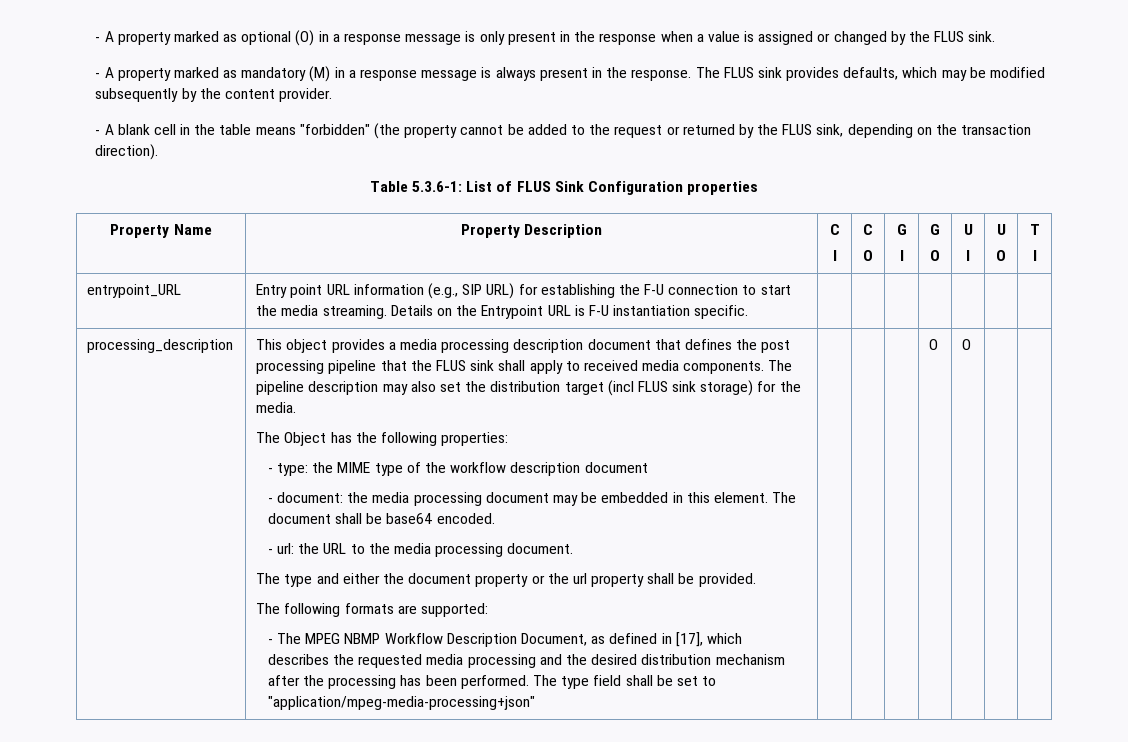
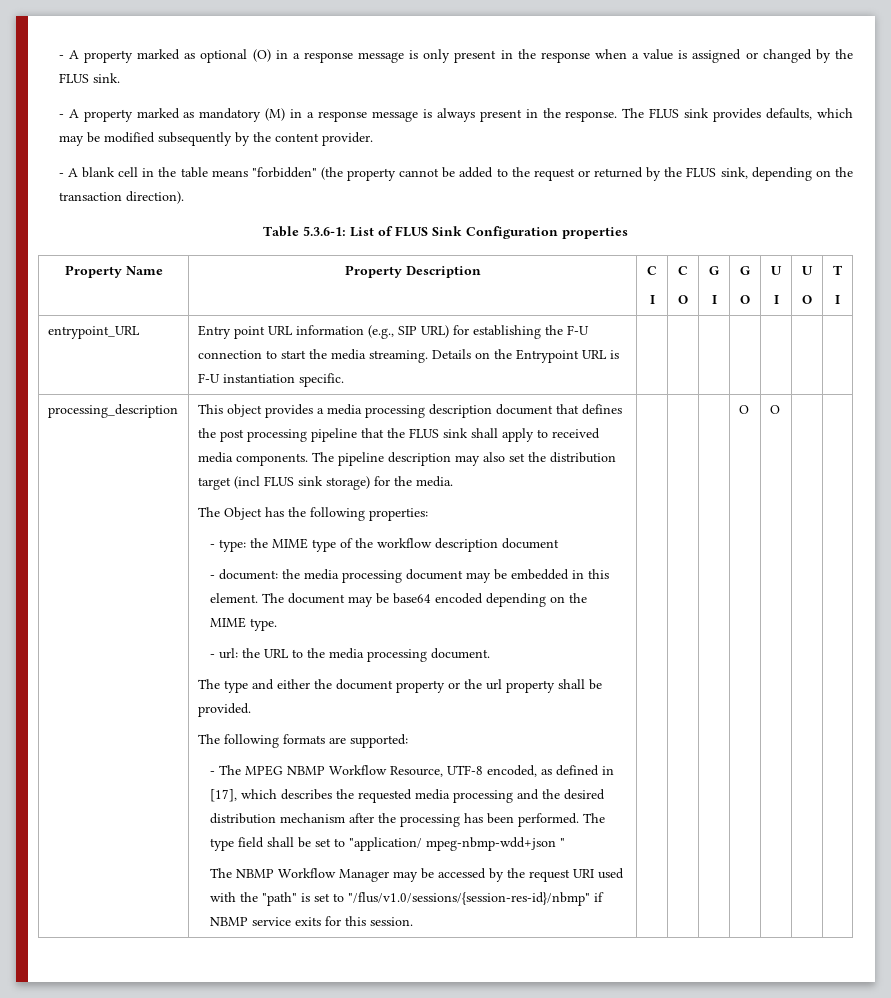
- The document shall be base64 encoded.
+ The document may be base64 encoded depending on the MIME type.
- - The MPEG NBMP Workflow Description Document, as defined in [17], which describes the requested media processing and the desired distribution mechanism after the processing has been performed.
+ - The MPEG NBMP Workflow Resource, UTF-8 encoded, as defined in [17], which describes the requested media processing and the desired distribution mechanism after the processing has been performed.
- The type field shall be set to "application/mpeg-media-processing+json"
+ The type field shall be set to "application/ mpeg-nbmp-wdd+json "
+ The NBMP Workflow Manager may be accessed by the request URI used with the "path" is set to "/flus/v1.0/sessions/{session-res-id}/nbmp" if NBMP service exits for this session.

